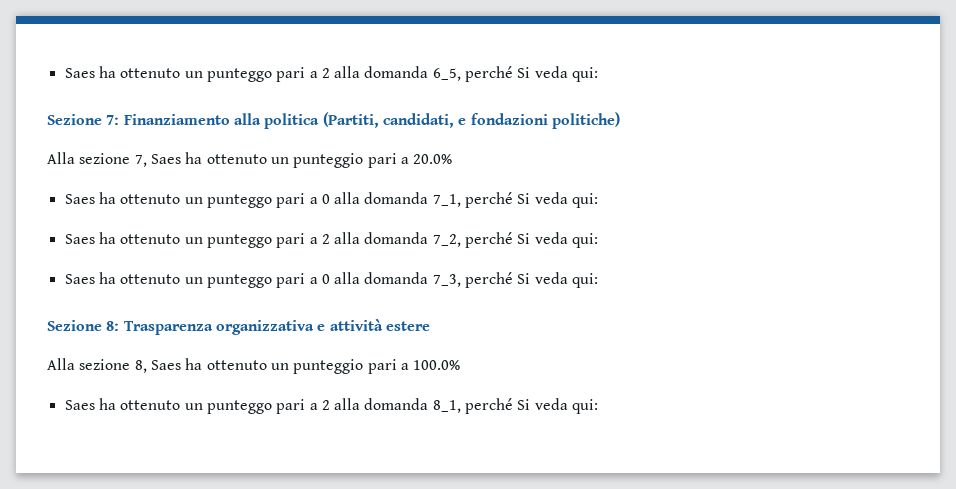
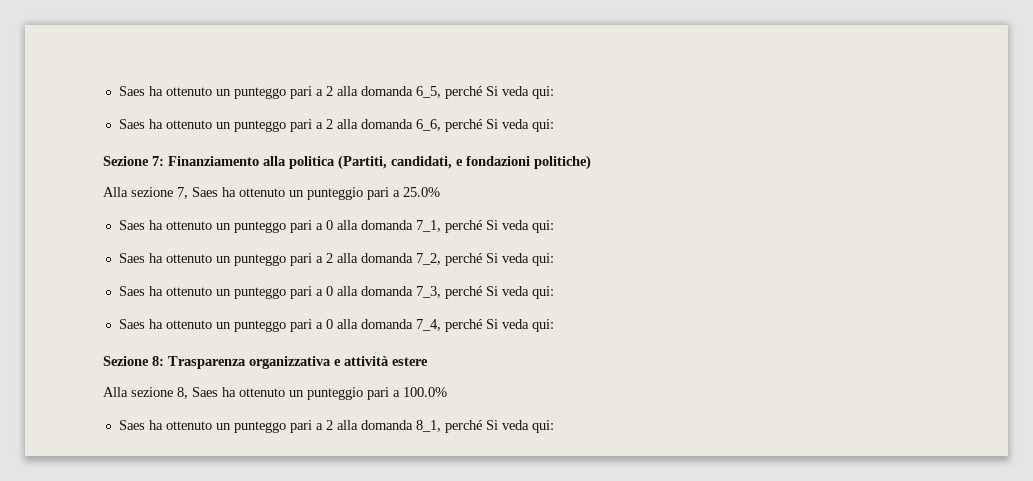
+ Saes ha ottenuto un punteggo pari a 2 alla domanda 6_6, perché Si veda qui:
- Alla sezione 7, Saes ha ottenuto un punteggio pari a 20.0%
+ Alla sezione 7, Saes ha ottenuto un punteggio pari a 25.0%
+ Saes ha ottenuto un punteggo pari a 0 alla domanda 7_4, perché Si veda qui:

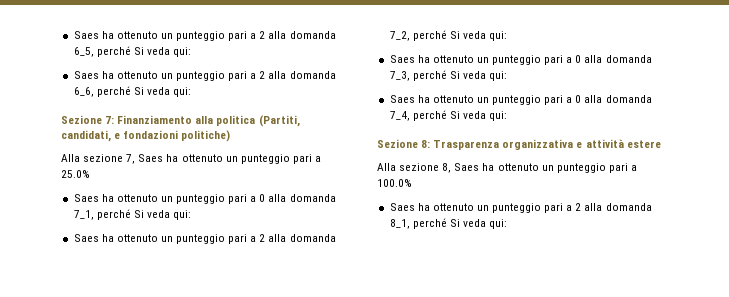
- Saes ha ottenuto un punteggo pari a 2 alla domanda 6_5, perché Si veda qui:
+ Saes ha ottenuto un punteggio pari a 2 alla domanda 6_5, perché Si veda qui:
- Saes ha ottenuto un punteggo pari a 2 alla domanda 6_6, perché Si veda qui:
+ Saes ha ottenuto un punteggio pari a 2 alla domanda 6_6, perché Si veda qui:
- Saes ha ottenuto un punteggo pari a 0 alla domanda 7_1, perché Si veda qui:
+ Saes ha ottenuto un punteggio pari a 0 alla domanda 7_1, perché Si veda qui:
- Saes ha ottenuto un punteggo pari a 2 alla domanda 7_2, perché Si veda qui:
+ Saes ha ottenuto un punteggio pari a 2 alla domanda 7_2, perché Si veda qui:
- Saes ha ottenuto un punteggo pari a 0 alla domanda 7_3, perché Si veda qui:
+ Saes ha ottenuto un punteggio pari a 0 alla domanda 7_3, perché Si veda qui:
- Saes ha ottenuto un punteggo pari a 0 alla domanda 7_4, perché Si veda qui:
+ Saes ha ottenuto un punteggio pari a 0 alla domanda 7_4, perché Si veda qui:
- Saes ha ottenuto un punteggo pari a 2 alla domanda 8_1, perché Si veda qui:
+ Saes ha ottenuto un punteggio pari a 2 alla domanda 8_1, perché Si veda qui:

